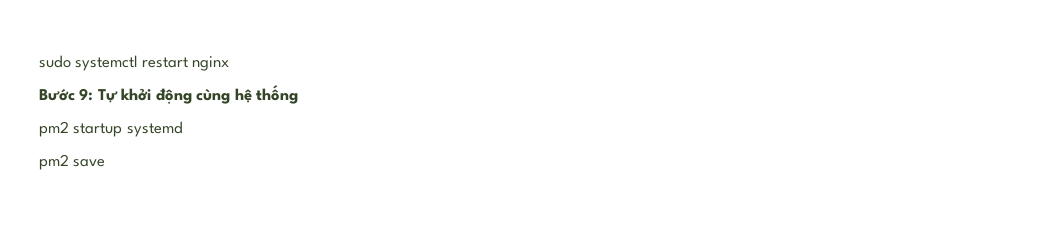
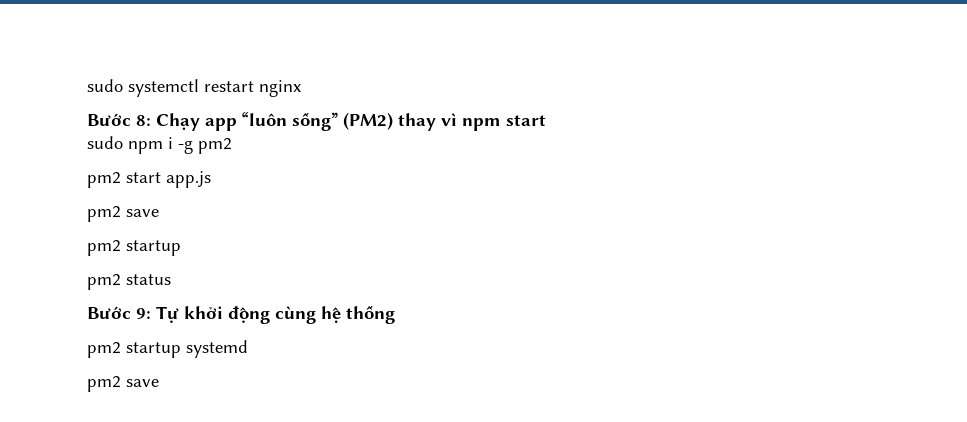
+ Bước 8: Chạy app “luôn sống” (PM2) thay vì npm start
+ sudo npm i -g pm2
+ pm2 start app.js
+ pm2 save
+ pm2 startup
+ pm2 status

